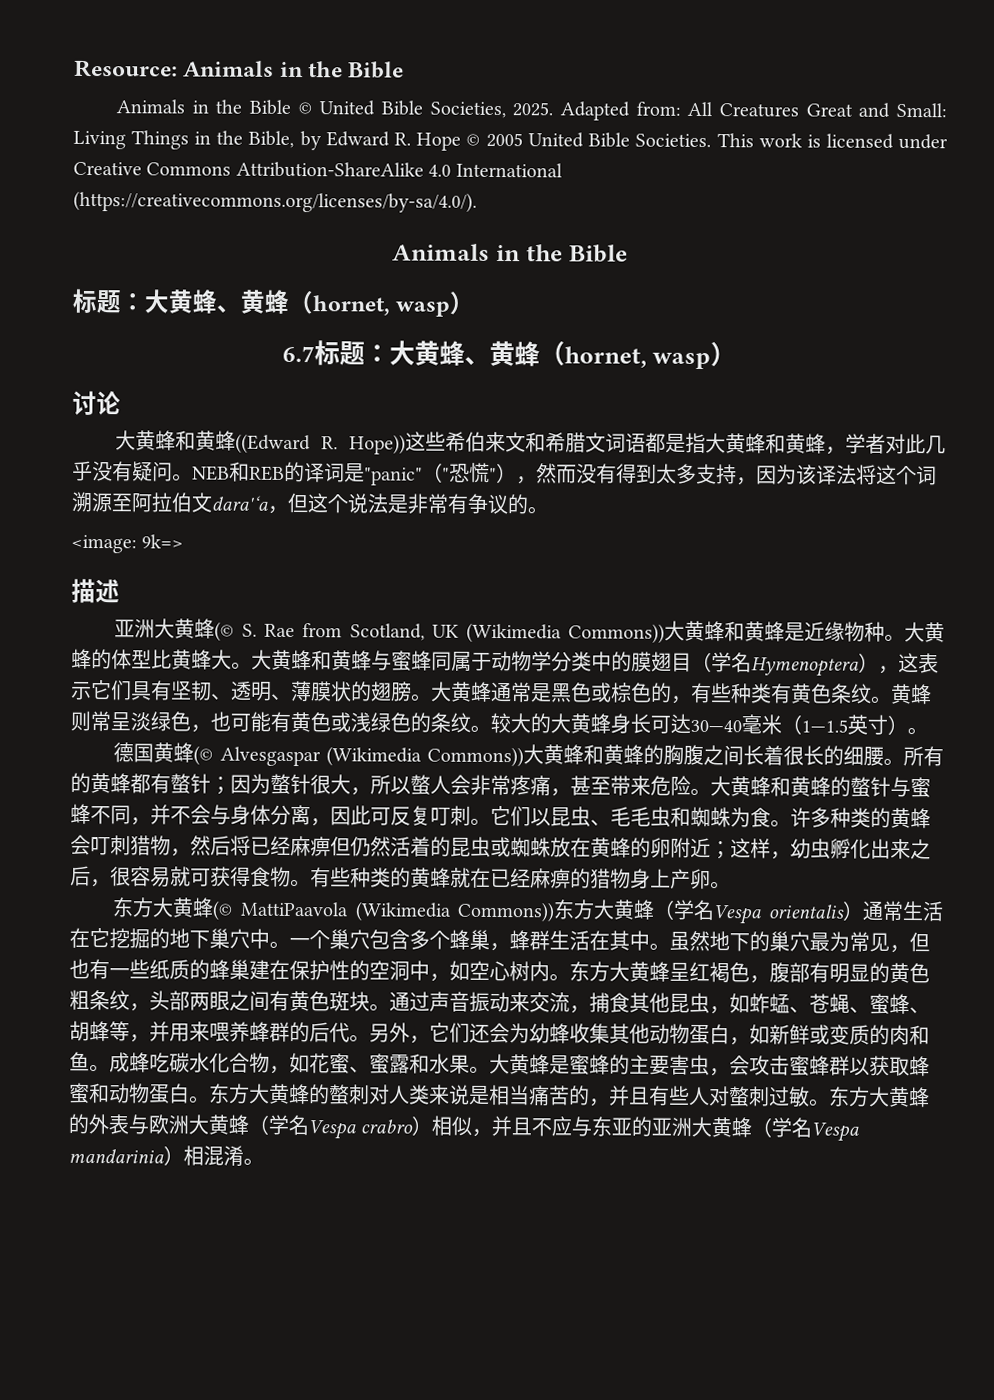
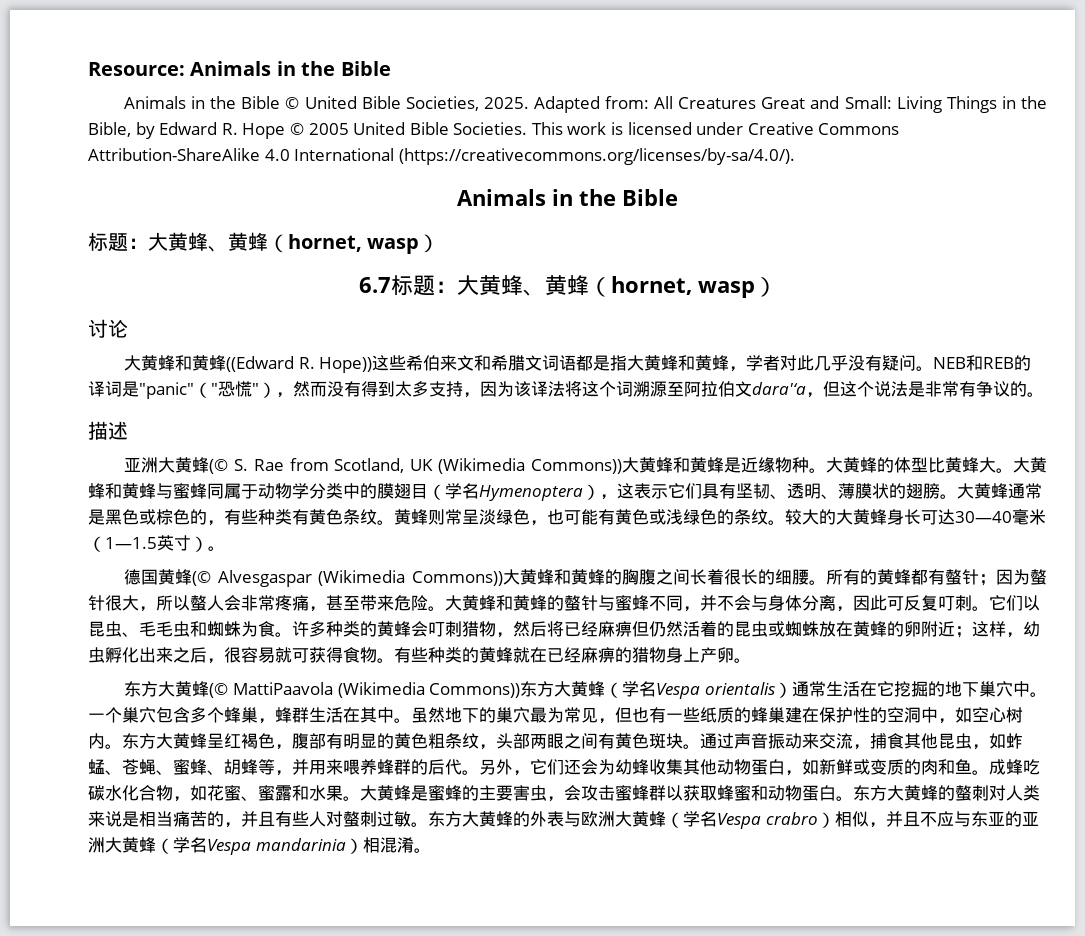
- <image: 9k=>

